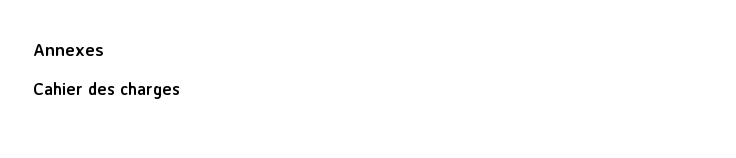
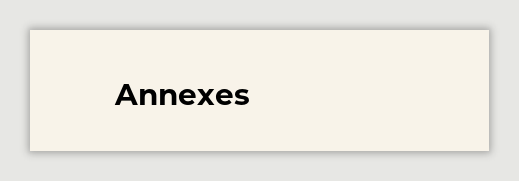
- Cahier des charges

